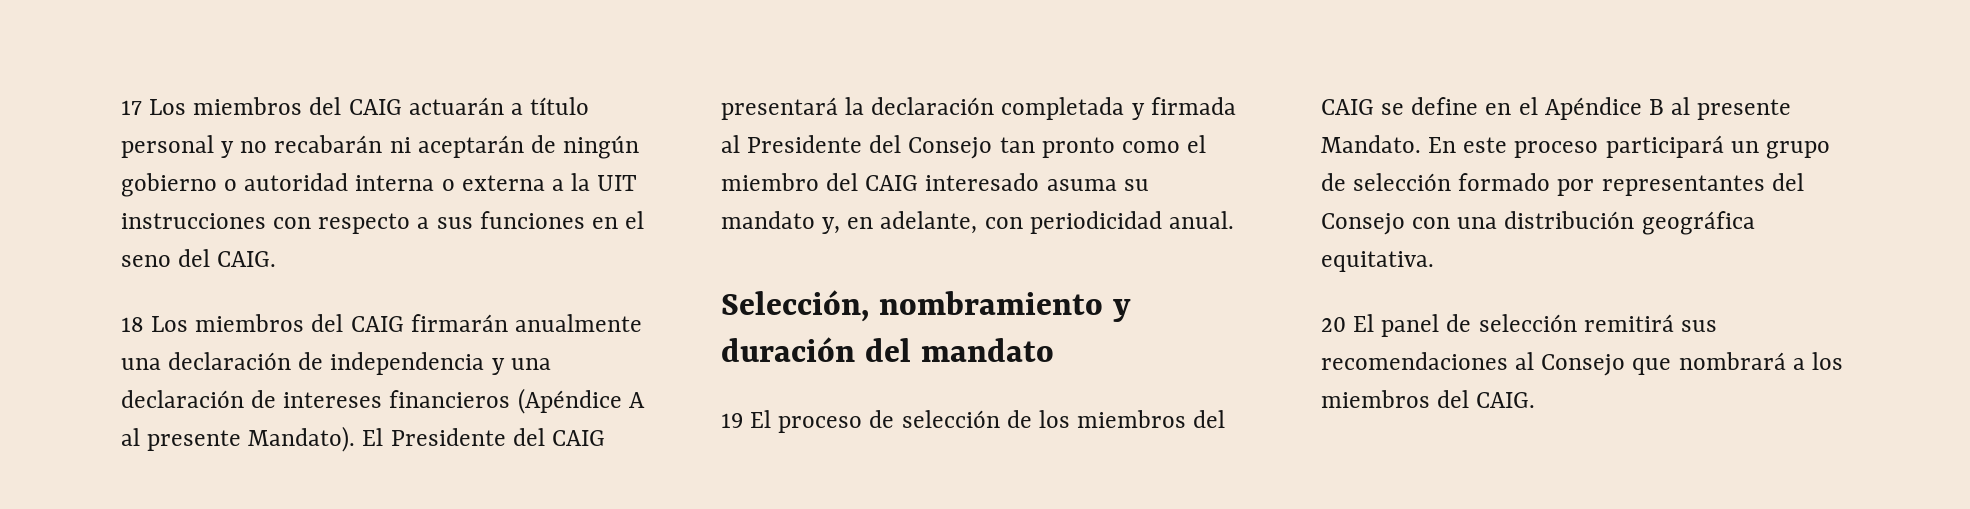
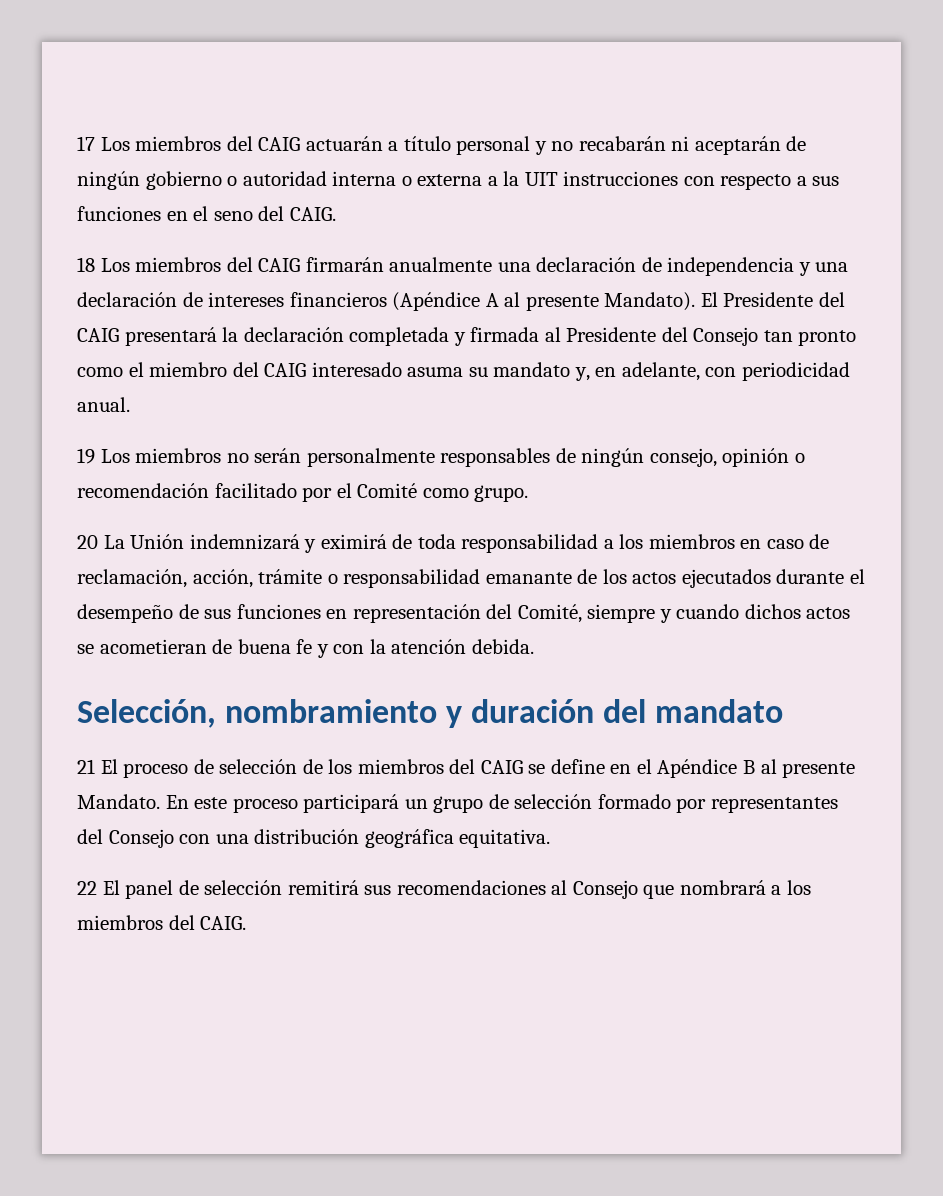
+ 19 Los miembros no serán personalmente responsables de ningún consejo, opinión o recomendación facilitado por el Comité como grupo.
+ 20 La Unión indemnizará y eximirá de toda responsabilidad a los miembros en caso de reclamación, acción, trámite o responsabilidad emanante de los actos ejecutados durante el desempeño de sus funciones en representación del Comité, siempre y cuando dichos actos se acometieran de buena fe y con la atención debida.
- 19 El proceso de selección de los miembros del CAIG se define en el Apéndice B al presente Mandato.
+ 21 El proceso de selección de los miembros del CAIG se define en el Apéndice B al presente Mandato.
- 20 El panel de selección remitirá sus recomendaciones al Consejo que nombrará a los miembros del CAIG.
+ 22 El panel de selección remitirá sus recomendaciones al Consejo que nombrará a los miembros del CAIG.

